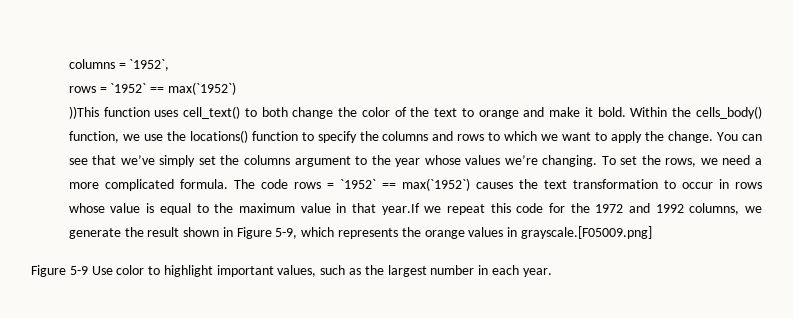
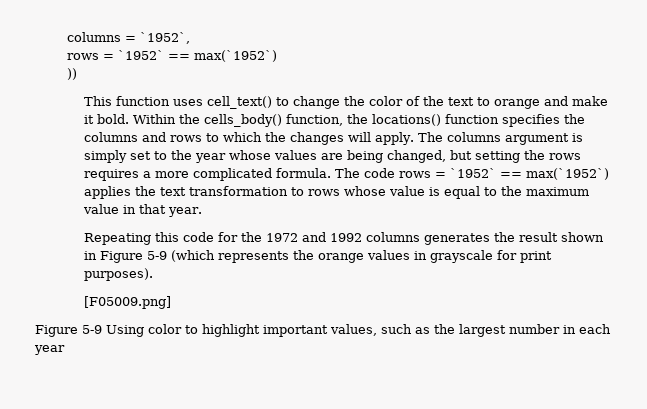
- ))This function uses cell_text() to both change the color of the text to orange and make it bold.
+ ))
+ This function uses cell_text() to change the color of the text to orange and make it bold.
- Within the cells_body() function, we use the locations() function to specify the columns and rows to which we want to apply the change. You can see that we’ve simply set the columns argument to the year whose values we’re changing. To set the rows, we need a more complicated formula.
+ Within the cells_body() function, the locations() function specifies the columns and rows to which the changes will apply. The columns argument is simply set to the year whose values are being changed, but setting the rows requires a more complicated formula.
- The code rows = `1952` == max(`1952`) causes the text transformation to occur in rows whose value is equal to the maximum value in that year.If we repeat this code for the 1972 and 1992 columns, we generate the result shown in Figure 5-9, which represents the orange values in grayscale.[F05009.png]
- Figure 5-9 Use color to highlight important values, such as the largest number in each year.
+ The code rows = `1952` == max(`1952`) applies the text transformation to rows whose value is equal to the maximum value in that year.
+ Repeating this code for the 1972 and 1992 columns generates the result shown in Figure 5-9 (which represents the orange values in grayscale for print purposes).
+ [F05009.png]
+ Figure 5-9 Using color to highlight important values, such as the largest number in each year

